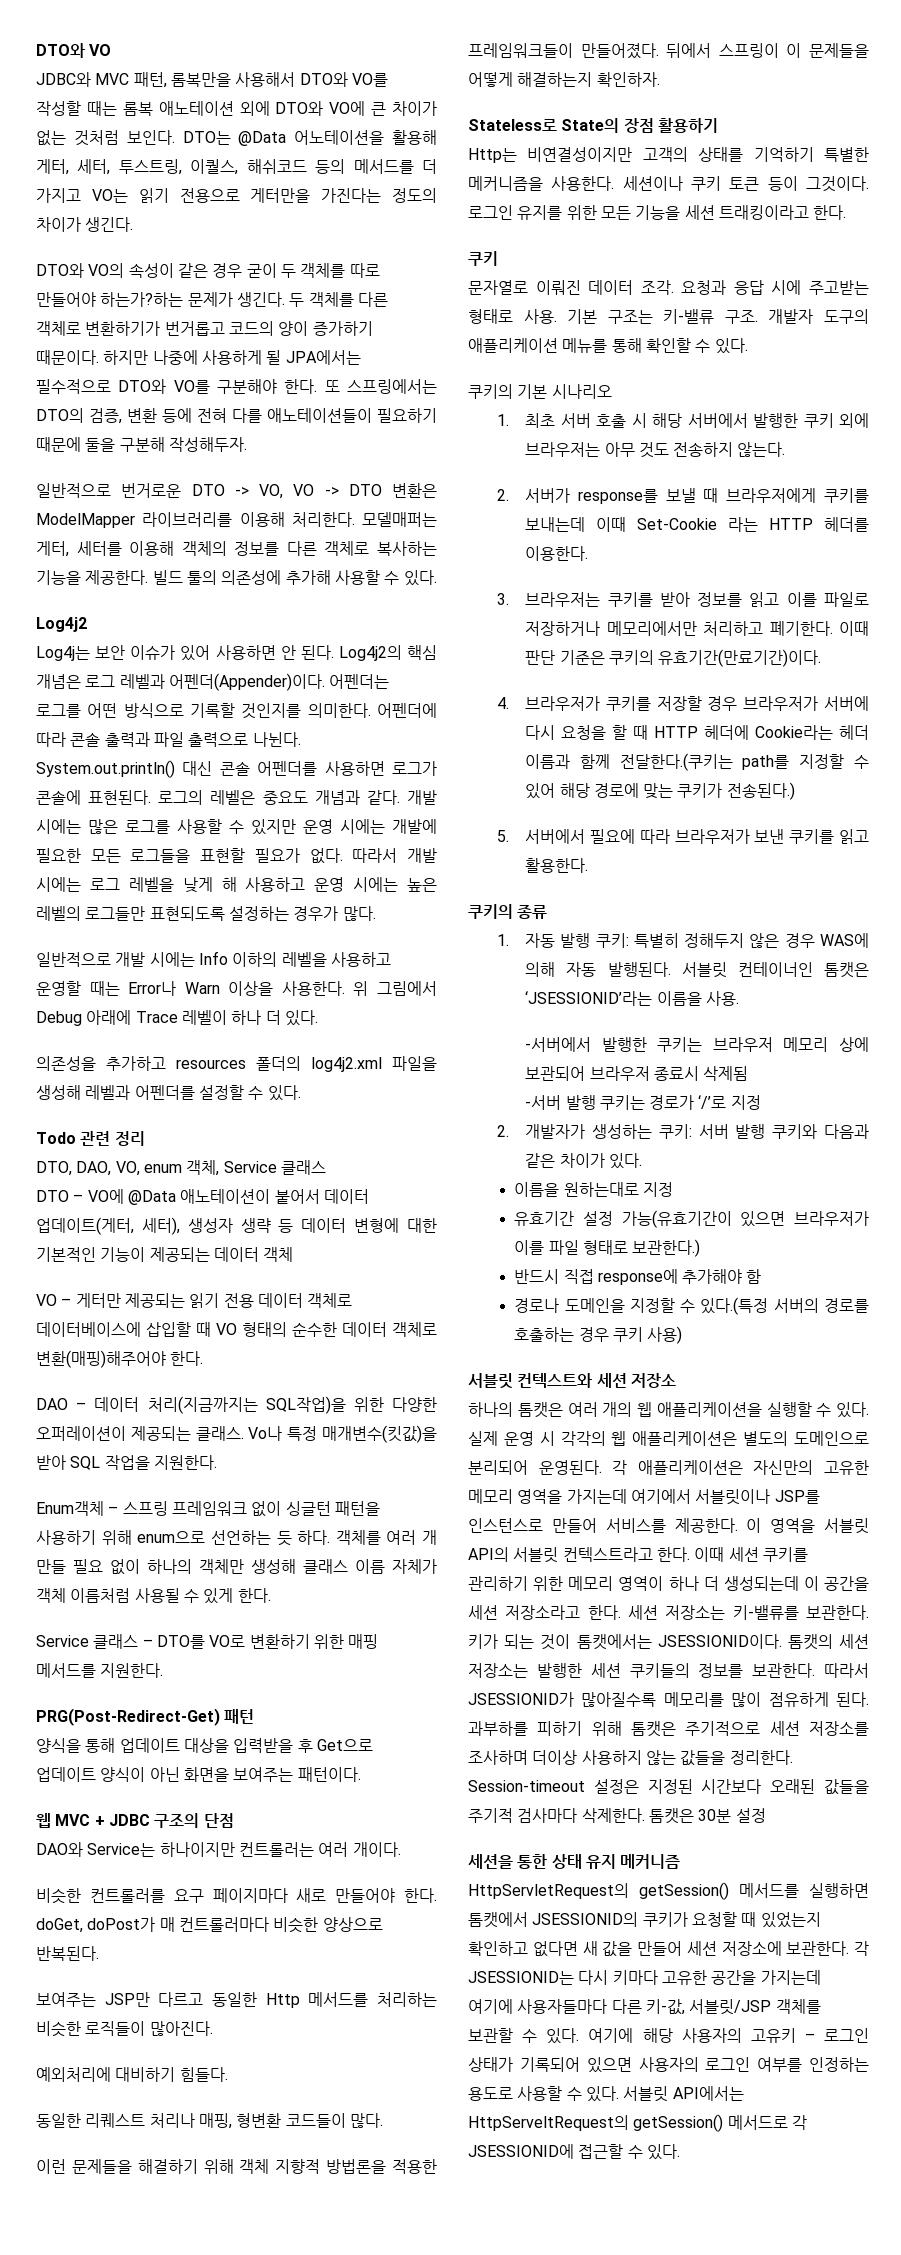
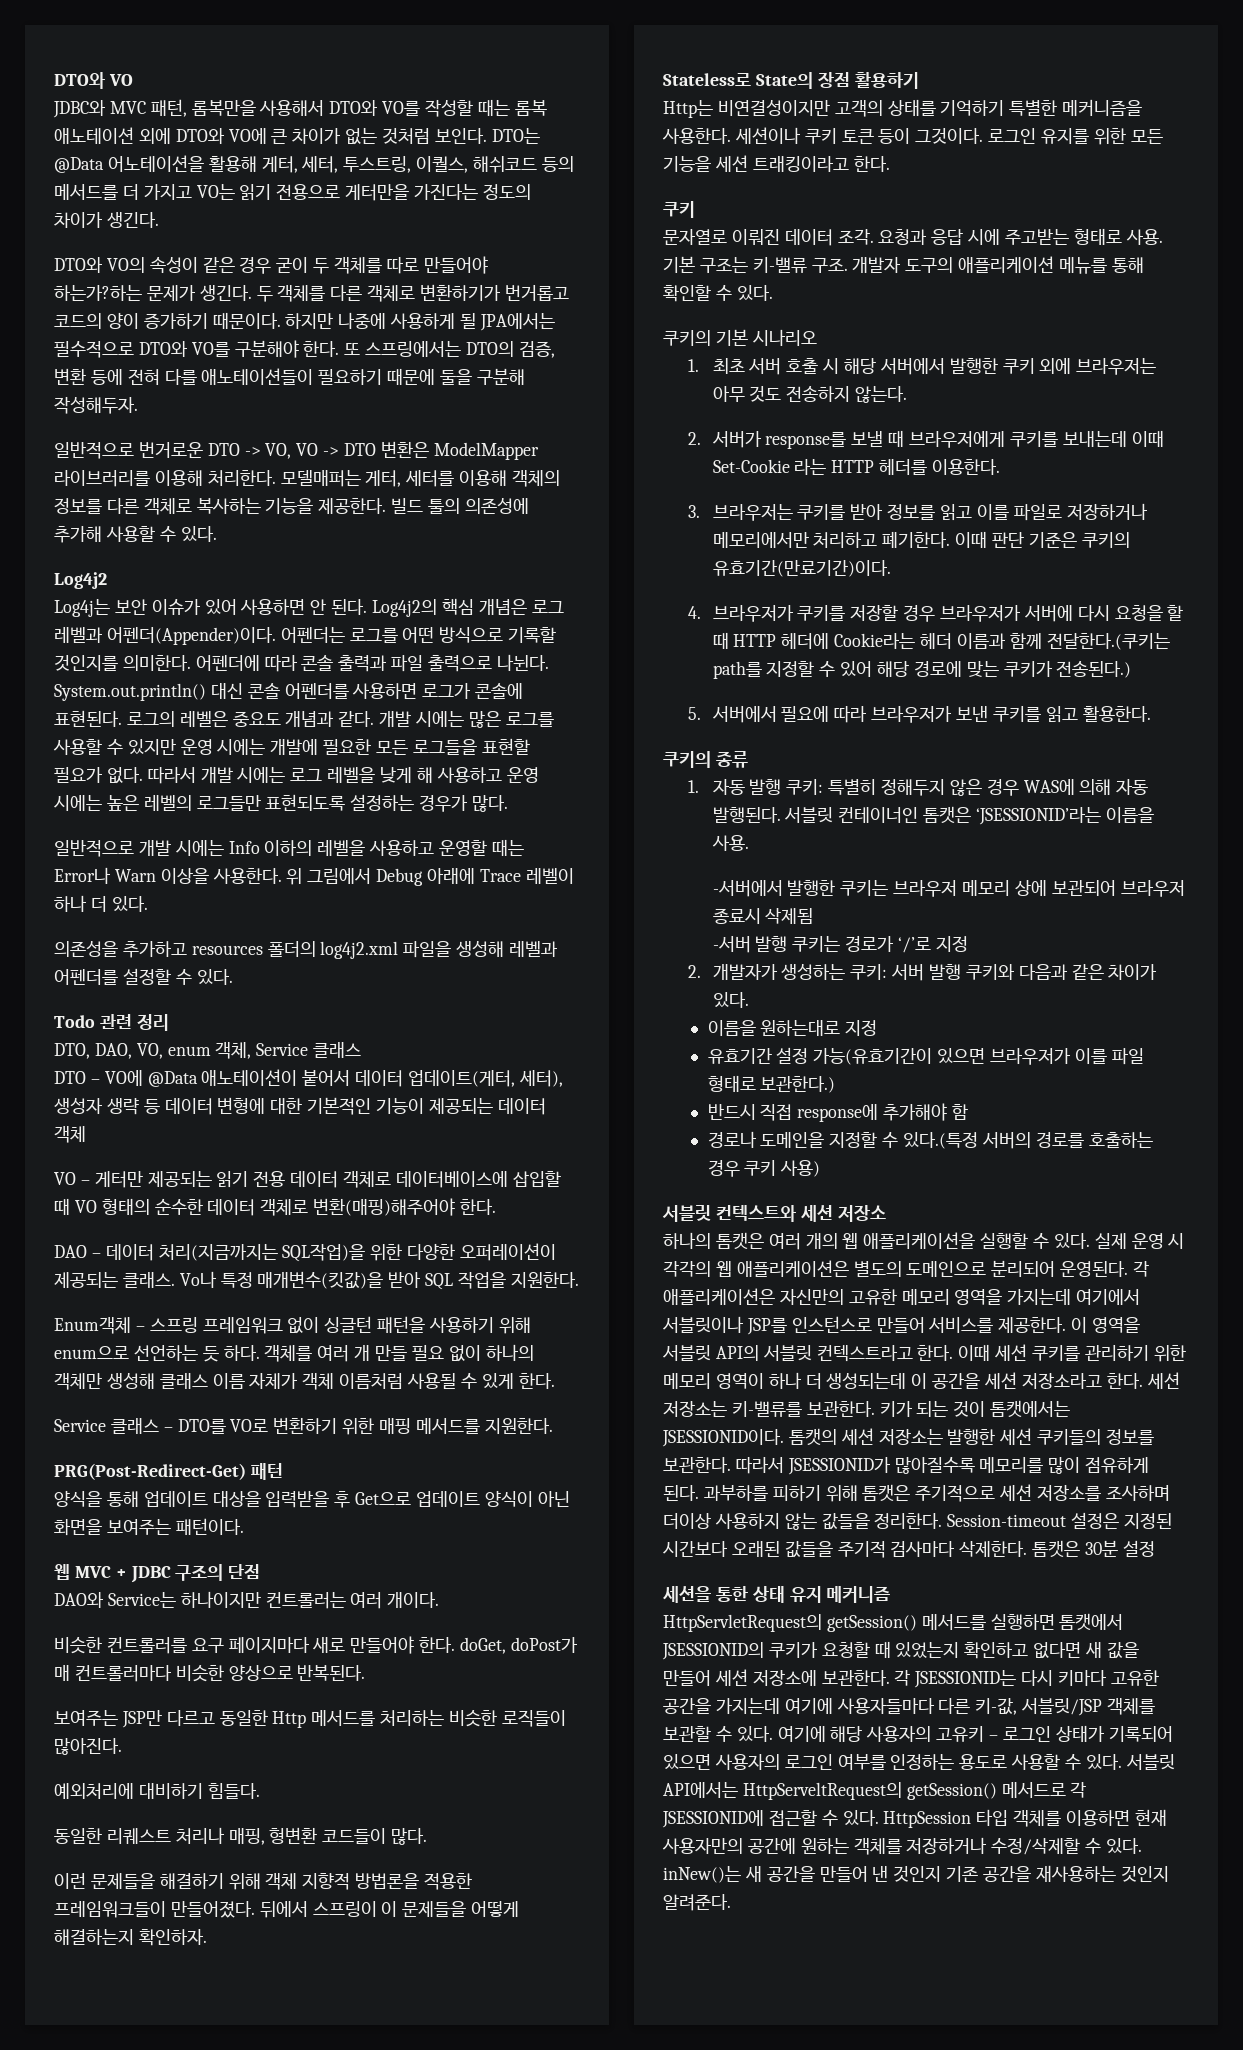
+ HttpSession 타입 객체를 이용하면 현재 사용자만의 공간에 원하는 객체를 저장하거나 수정/삭제할 수 있다. inNew()는 새 공간을 만들어 낸 것인지 기존 공간을 재사용하는 것인지 알려준다.

